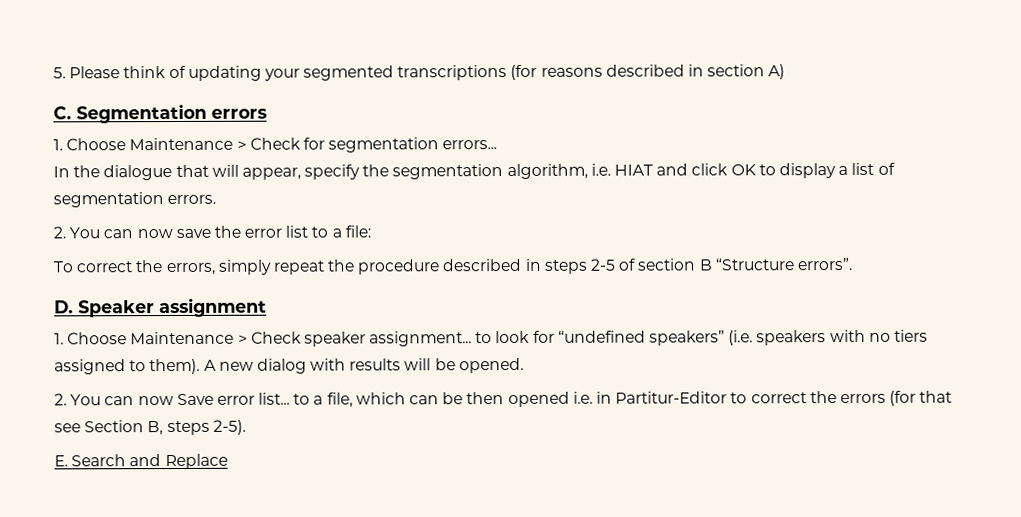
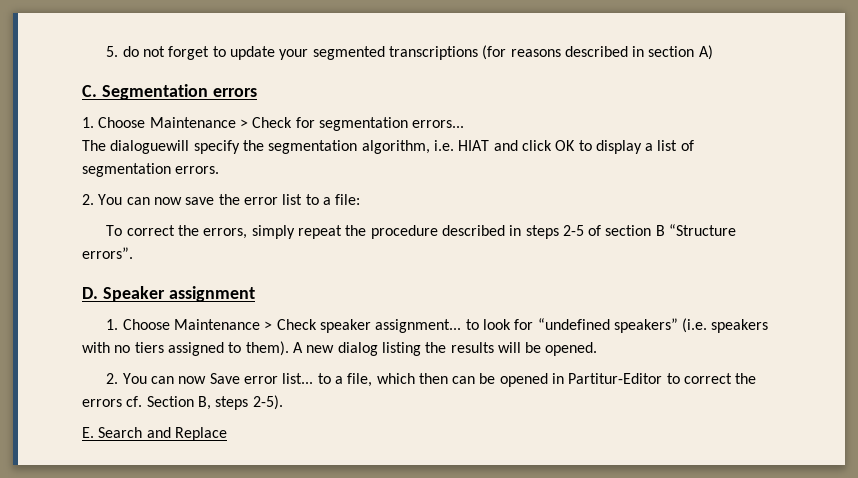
- 5. Please think of updating your segmented transcriptions (for reasons described in section A)
+ 5. do not forget to update your segmented transcriptions (for reasons described in section A)
- In the dialogue that will appear, specify the segmentation algorithm, i.e. HIAT and click OK to display a list of segmentation errors.
+ The dialoguewill specify the segmentation algorithm, i.e. HIAT and click OK to display a list of segmentation errors.
- A new dialog with results will be opened.
+ A new dialog listing the results will be opened.
- 2. You can now Save error list... to a file, which can be then opened i.e. in Partitur-Editor to correct the errors (for that see Section B, steps 2-5).
+ 2. You can now Save error list... to a file, which then can be opened in Partitur-Editor to correct the errors cf. Section B, steps 2-5).

